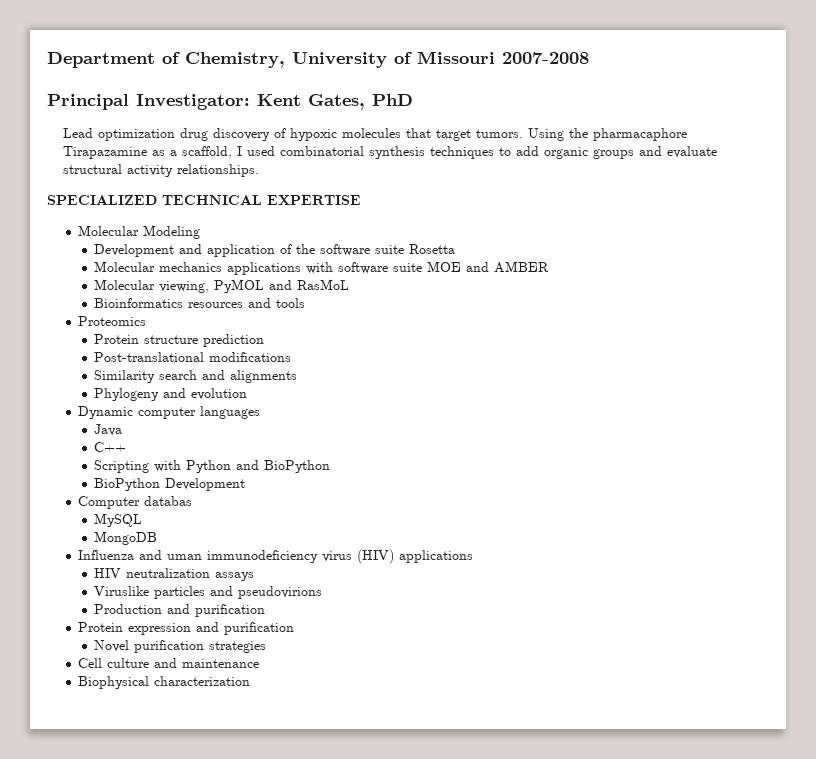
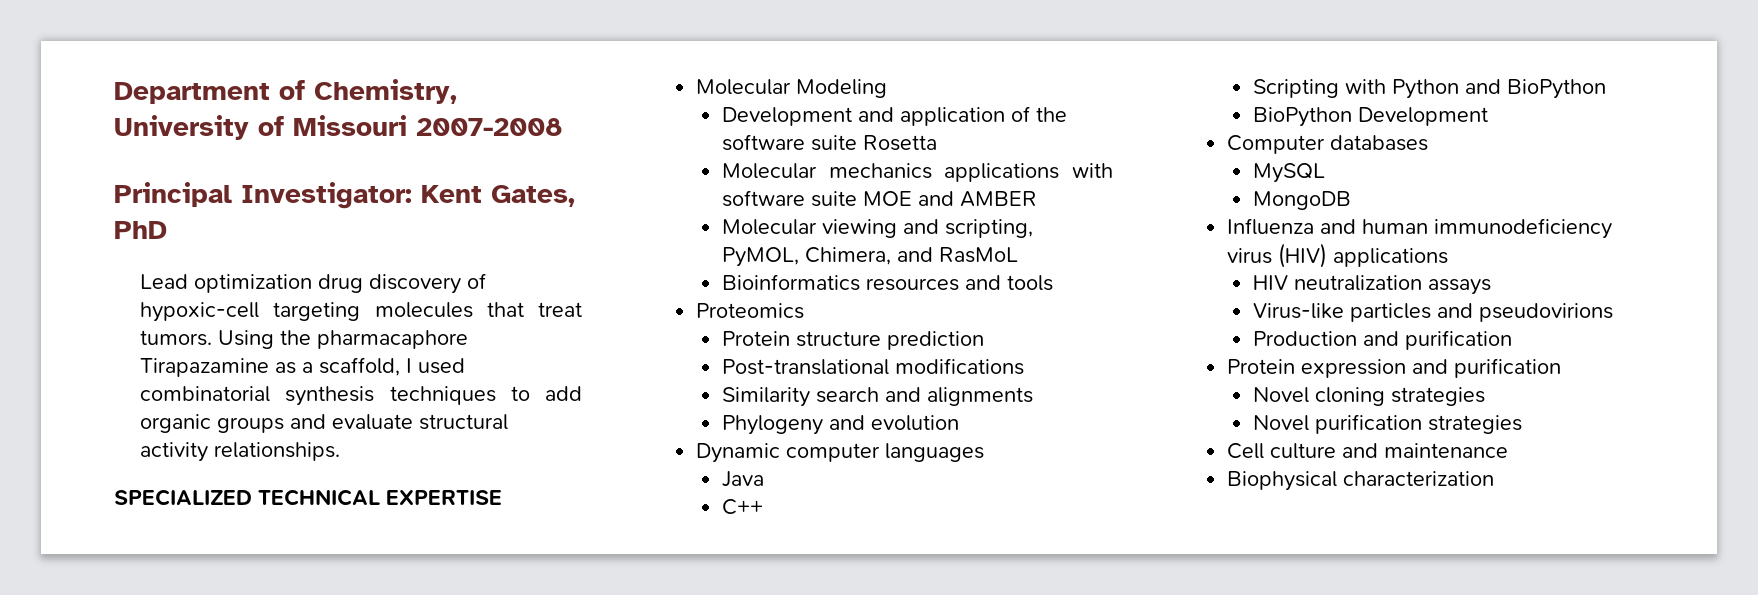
- Lead optimization drug discovery of hypoxic molecules that target tumors.
+ Lead optimization drug discovery of hypoxic-cell targeting molecules that treat tumors.
- Molecular viewing, PyMOL and RasMoL
+ Molecular viewing and scripting, PyMOL, Chimera, and RasMoL
- Computer databas
+ Computer databases
- Influenza and uman immunodeficiency virus (HIV) applications
+ Influenza and human immunodeficiency virus (HIV) applications
- Viruslike particles and pseudovirions
+ Virus-like particles and pseudovirions
+ Novel cloning strategies

